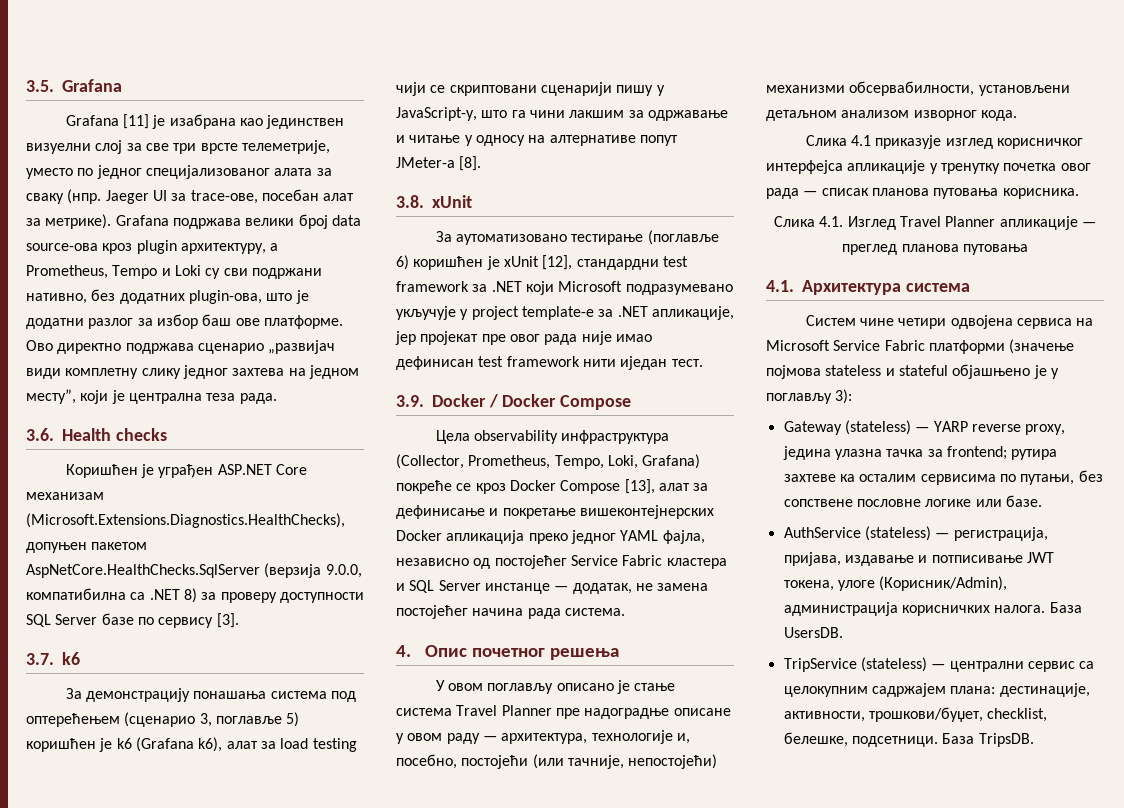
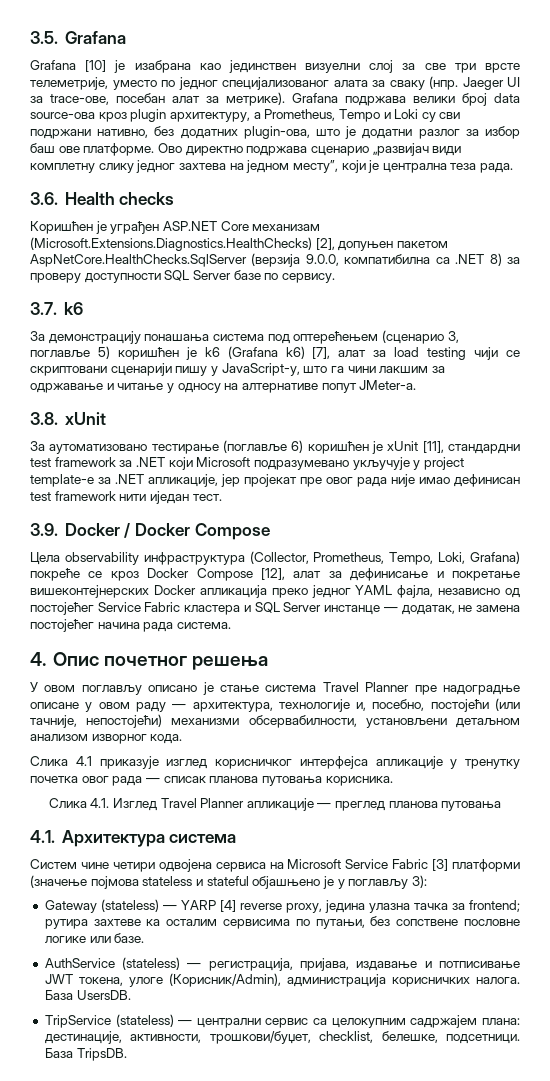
- Grafana [11] је изабрана као јединствен визуелни слој за све три врсте телеметрије, уместо по једног специјализованог алата за сваку (нпр.
+ Grafana [10] је изабрана као јединствен визуелни слој за све три врсте телеметрије, уместо по једног специјализованог алата за сваку (нпр.
- Коришћен је уграђен ASP.NET Core механизам (Microsoft.Extensions.Diagnostics.HealthChecks), допуњен пакетом AspNetCore.HealthChecks.SqlServer (верзија 9.0.0, компатибилна са .NET 8) за проверу доступности SQL Server базе по сервису [3].
+ Коришћен је уграђен ASP.NET Core механизам (Microsoft.Extensions.Diagnostics.HealthChecks) [2], допуњен пакетом AspNetCore.HealthChecks.SqlServer (верзија 9.0.0, компатибилна са .NET 8) за проверу доступности SQL Server базе по сервису.
- За демонстрацију понашања система под оптерећењем (сценарио 3, поглавље 5) коришћен је k6 (Grafana k6), алат за load testing чији се скриптовани сценарији пишу у JavaScript-у, што га чини лакшим за одржавање и читање у односу на алтернативе попут JMeter-а [8].
+ За демонстрацију понашања система под оптерећењем (сценарио 3, поглавље 5) коришћен је k6 (Grafana k6) [7], алат за load testing чији се скриптовани сценарији пишу у JavaScript-у, што га чини лакшим за одржавање и читање у односу на алтернативе попут JMeter-а.
- За аутоматизовано тестирање (поглавље 6) коришћен је xUnit [12], стандардни test framework за .NET који Microsoft подразумевано укључује у project template-е за .NET апликације, јер пројекат пре овог рада није имао дефинисан test framework нити иједан тест.
+ За аутоматизовано тестирање (поглавље 6) коришћен је xUnit [11], стандардни test framework за .NET који Microsoft подразумевано укључује у project template-е за .NET апликације, јер пројекат пре овог рада није имао дефинисан test framework нити иједан тест.
- Цела observability инфраструктура (Collector, Prometheus, Tempo, Loki, Grafana) покреће се кроз Docker Compose [13], алат за дефинисање и покретање вишеконтејнерских Docker апликација преко једног YAML фајла, независно од постојећег Service Fabric кластера и SQL Server инстанце — додатак, не замена постојећег начина рада система.
+ Цела observability инфраструктура (Collector, Prometheus, Tempo, Loki, Grafana) покреће се кроз Docker Compose [12], алат за дефинисање и покретање вишеконтејнерских Docker апликација преко једног YAML фајла, независно од постојећег Service Fabric кластера и SQL Server инстанце — додатак, не замена постојећег начина рада система.
- Систем чине четири одвојена сервиса на Microsoft Service Fabric платформи (значење појмова stateless и stateful објашњено је у поглављу 3):
+ Систем чине четири одвојена сервиса на Microsoft Service Fabric [3] платформи (значење појмова stateless и stateful објашњено је у поглављу 3):
- Gateway (stateless) — YARP reverse proxy, једина улазна тачка за frontend; рутира захтеве ка осталим сервисима по путањи, без сопствене пословне логике или базе.
+ Gateway (stateless) — YARP [4] reverse proxy, једина улазна тачка за frontend; рутира захтеве ка осталим сервисима по путањи, без сопствене пословне логике или базе.

